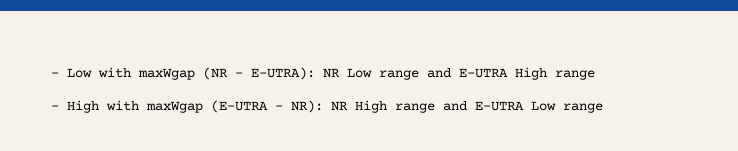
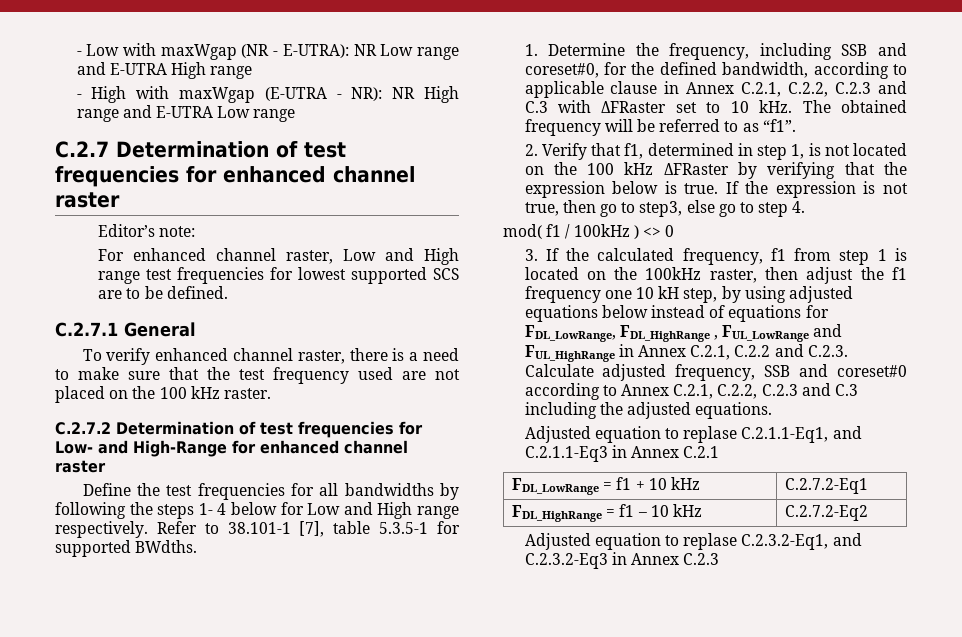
+ C.2.7 Determination of test frequencies for enhanced channel raster
+ Editor’s note:
+ For enhanced channel raster, Low and High range test frequencies for lowest supported SCS are to be defined.
+ C.2.7.1 General
+ To verify enhanced channel raster, there is a need to make sure that the test frequency used are not placed on the 100 kHz raster.
+ C.2.7.2 Determination of test frequencies for Low- and High-Range for enhanced channel raster
+ Define the test frequencies for all bandwidths by following the steps 1- 4 below for Low and High range respectively. Refer to 38.101-1 [7], table 5.3.5-1 for supported BWdths.
+ 1. Determine the frequency, including SSB and coreset#0, for the defined bandwidth, according to applicable clause in Annex C.2.1, C.2.2, C.2.3 and C.3 with ΔFRaster set to 10 kHz. The obtained frequency will be referred to as “f1”.
+ 2. Verify that f1, determined in step 1, is not located on the 100 kHz ΔFRaster by verifying that the expression below is true. If the expression is not true, then go to step3, else go to step 4.
+ mod( f1 / 100kHz ) <> 0
+ 3. If the calculated frequency, f1 from step 1 is located on the 100kHz raster, then adjust the f1 frequency one 10 kH step, by using adjusted equations below instead of equations for FDL_LowRange, FDL_HighRange , FUL_LowRange and FUL_HighRange in Annex C.2.1, C.2.2 and C.2.3. Calculate adjusted frequency, SSB and coreset#0 according to Annex C.2.1, C.2.2, C.2.3 and C.3 including the adjusted equations.
+ Adjusted equation to replase C.2.1.1-Eq1, and C.2.1.1-Eq3 in Annex C.2.1
+ FDL_LowRange = f1 + 10 kHz | C.2.7.2-Eq1
+ FDL_HighRange = f1 – 10 kHz | C.2.7.2-Eq2
+ Adjusted equation to replase C.2.3.2-Eq1, and C.2.3.2-Eq3 in Annex C.2.3

